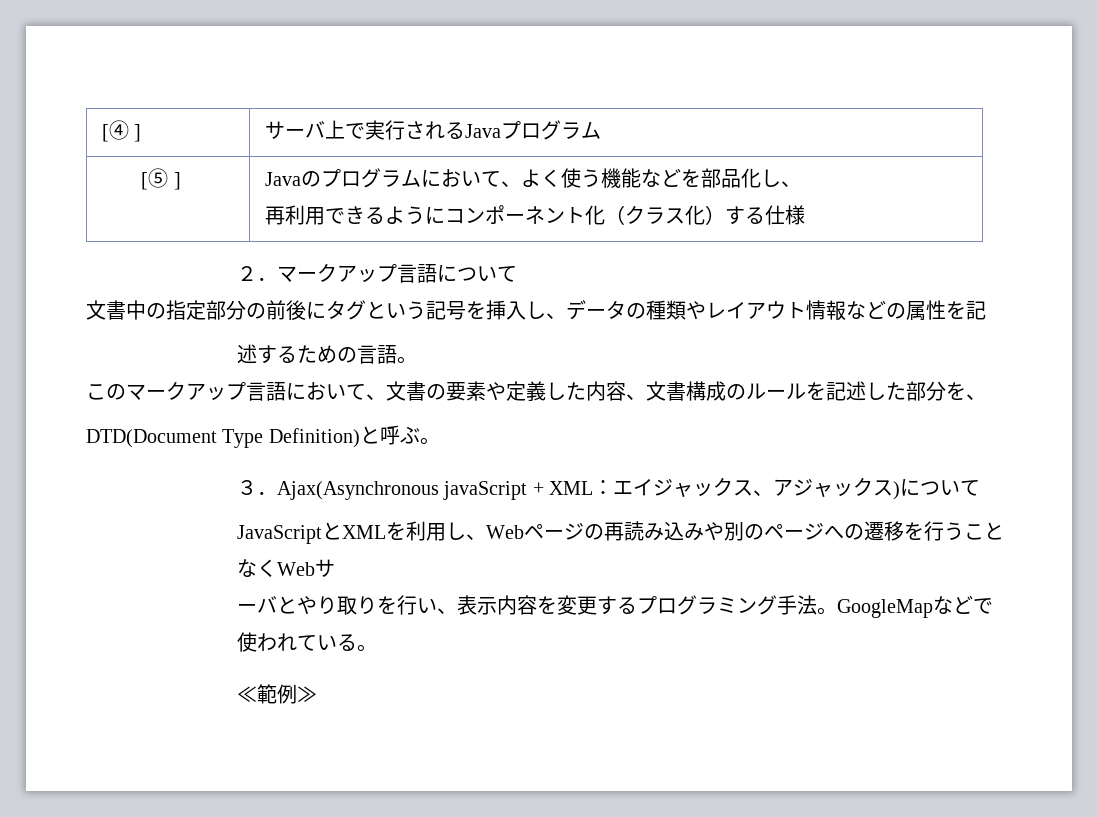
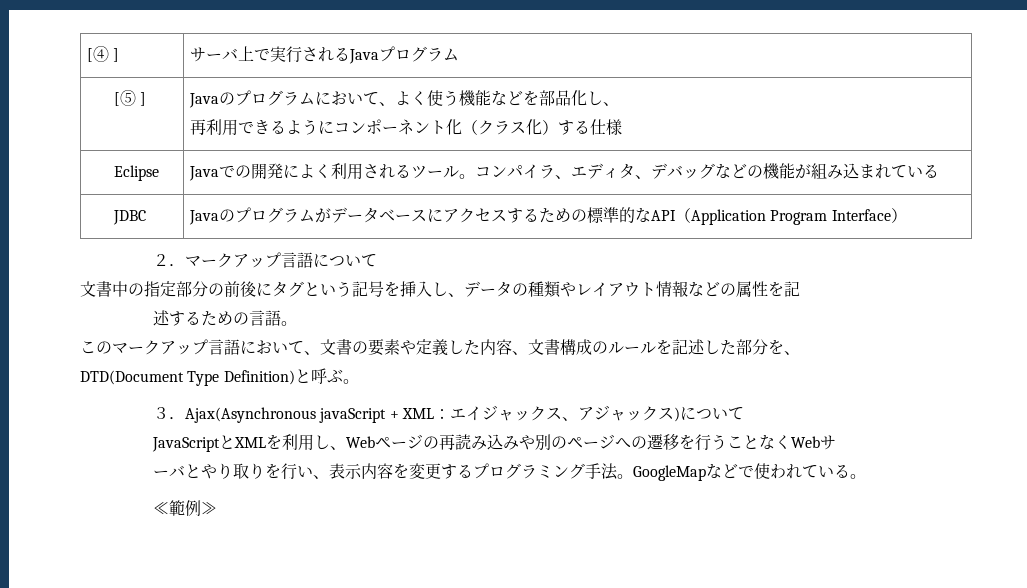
+ Eclipse | Javaでの開発によく利用されるツール。コンパイラ、エディタ、デバッグなどの機能が組み込まれている
+ JDBC | Javaのプログラムがデータベースにアクセスするための標準的なAPI（Application Program Interface）

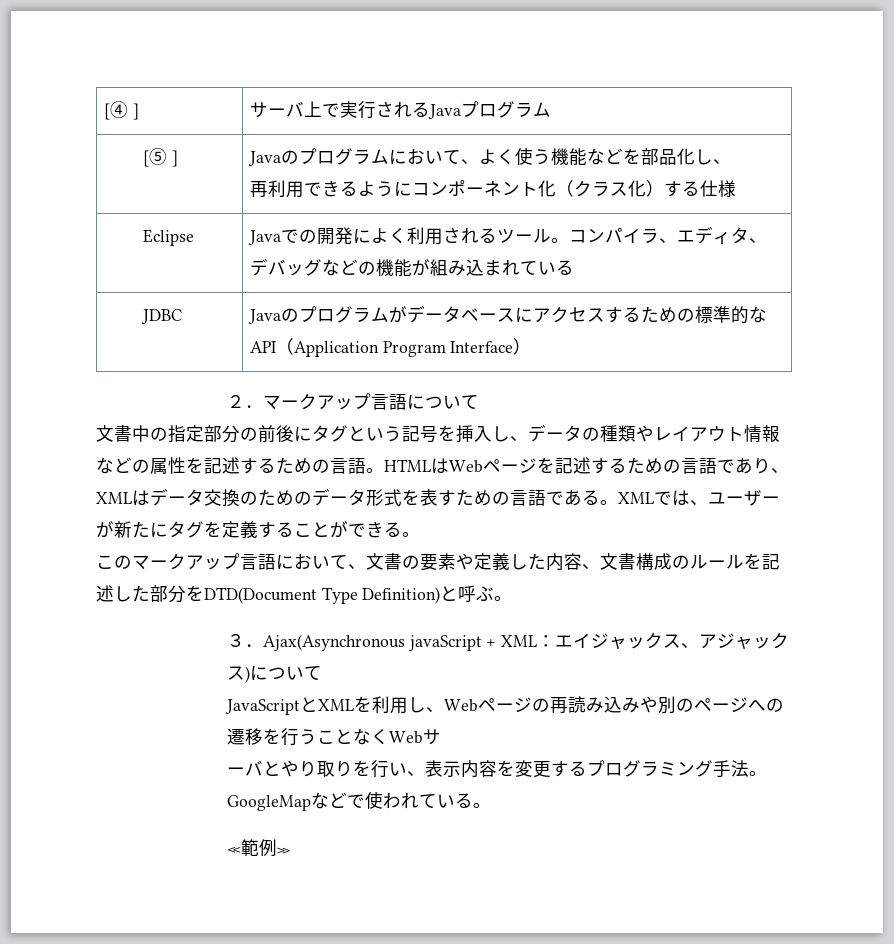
- 文書中の指定部分の前後にタグという記号を挿入し、データの種類やレイアウト情報などの属性を記
- 述するための言語。
+ 文書中の指定部分の前後にタグという記号を挿入し、データの種類やレイアウト情報などの属性を記述するための言語。HTMLはWebページを記述するための言語であり、XMLはデータ交換のためのデータ形式を表すための言語である。XMLでは、ユーザーが新たにタグを定義することができる。
- このマークアップ言語において、文書の要素や定義した内容、文書構成のルールを記述した部分を、
- DTD(Document Type Definition)と呼ぶ。
+ このマークアップ言語において、文書の要素や定義した内容、文書構成のルールを記述した部分をDTD(Document Type Definition)と呼ぶ。

